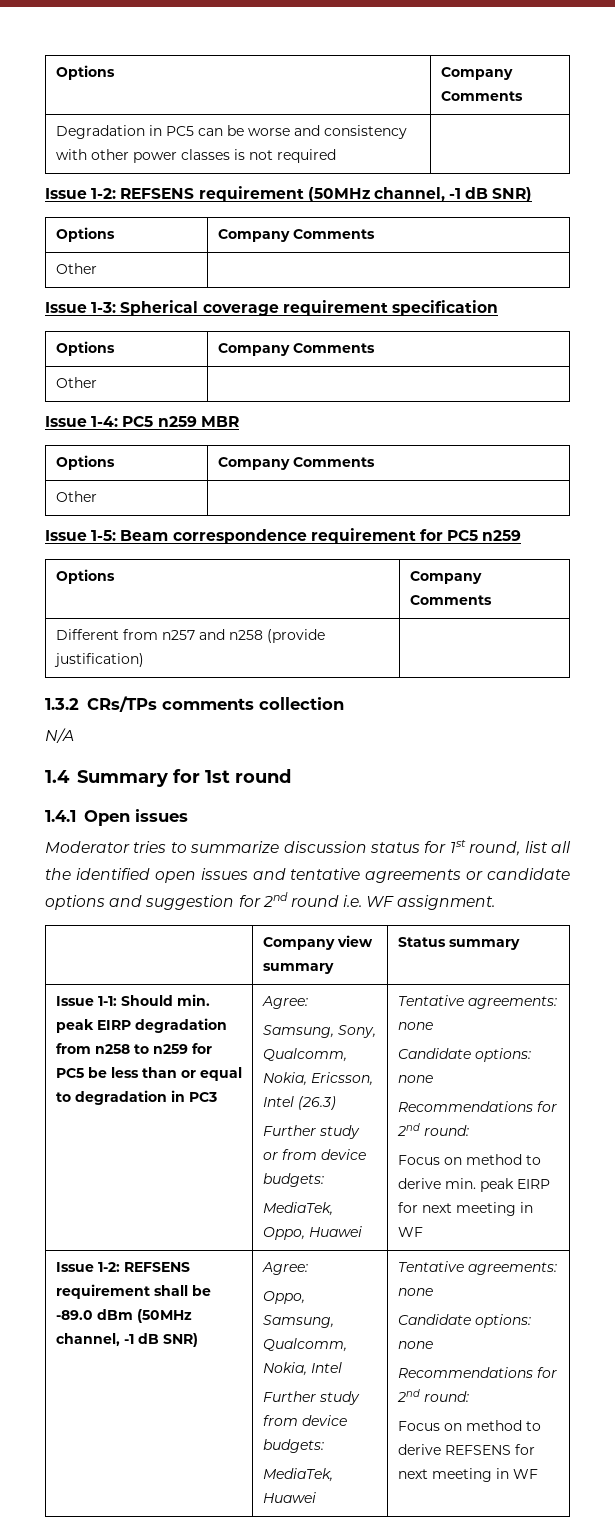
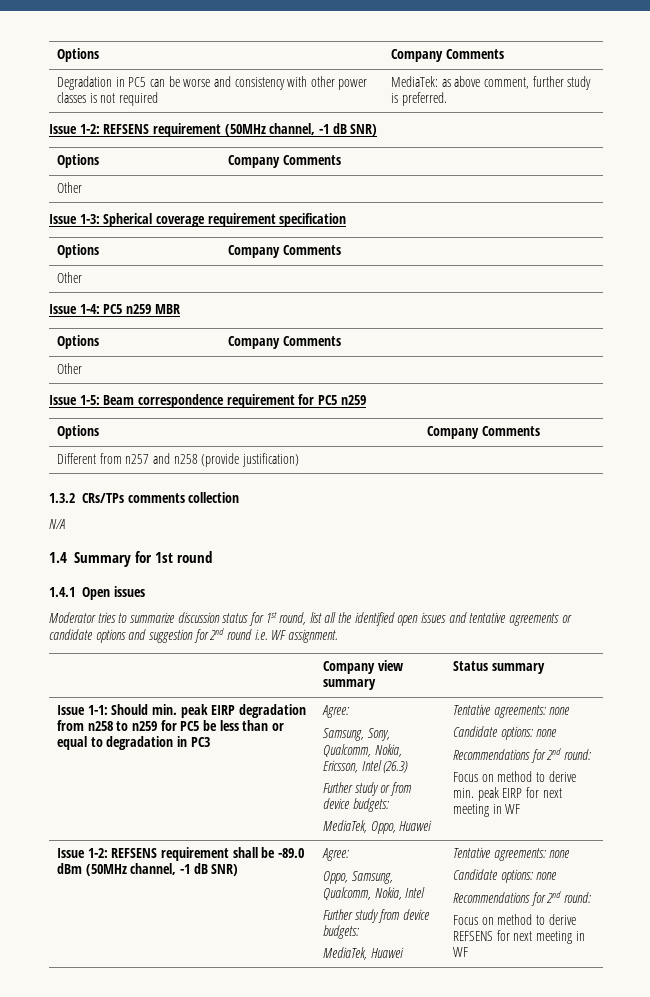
- Degradation in PC5 can be worse and consistency with other power classes is not required |
+ Degradation in PC5 can be worse and consistency with other power classes is not required | MediaTek: as above comment, further study is preferred.

